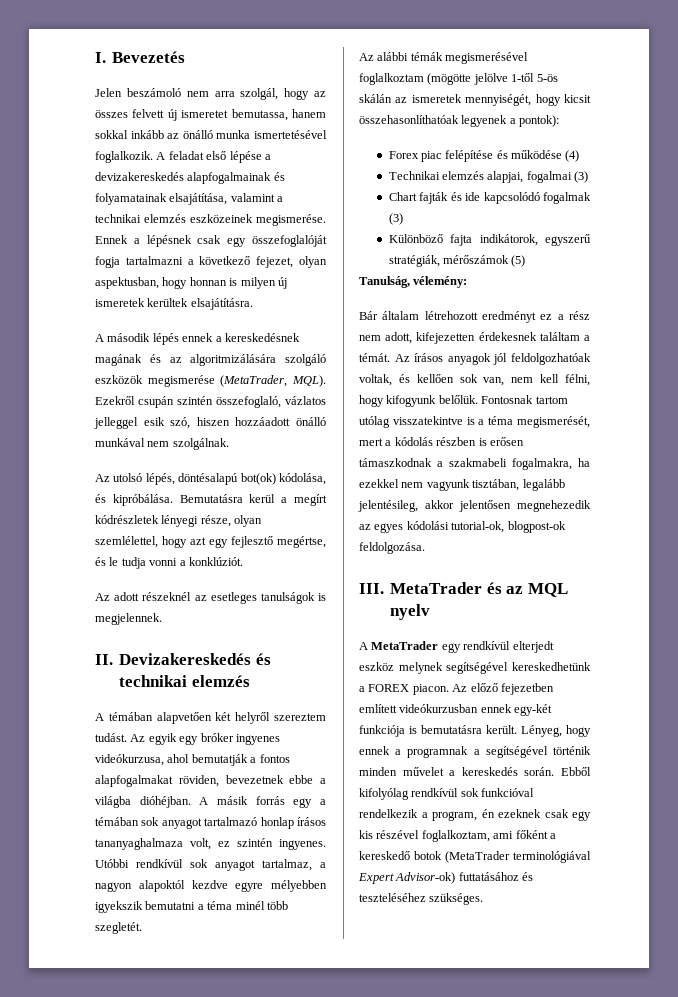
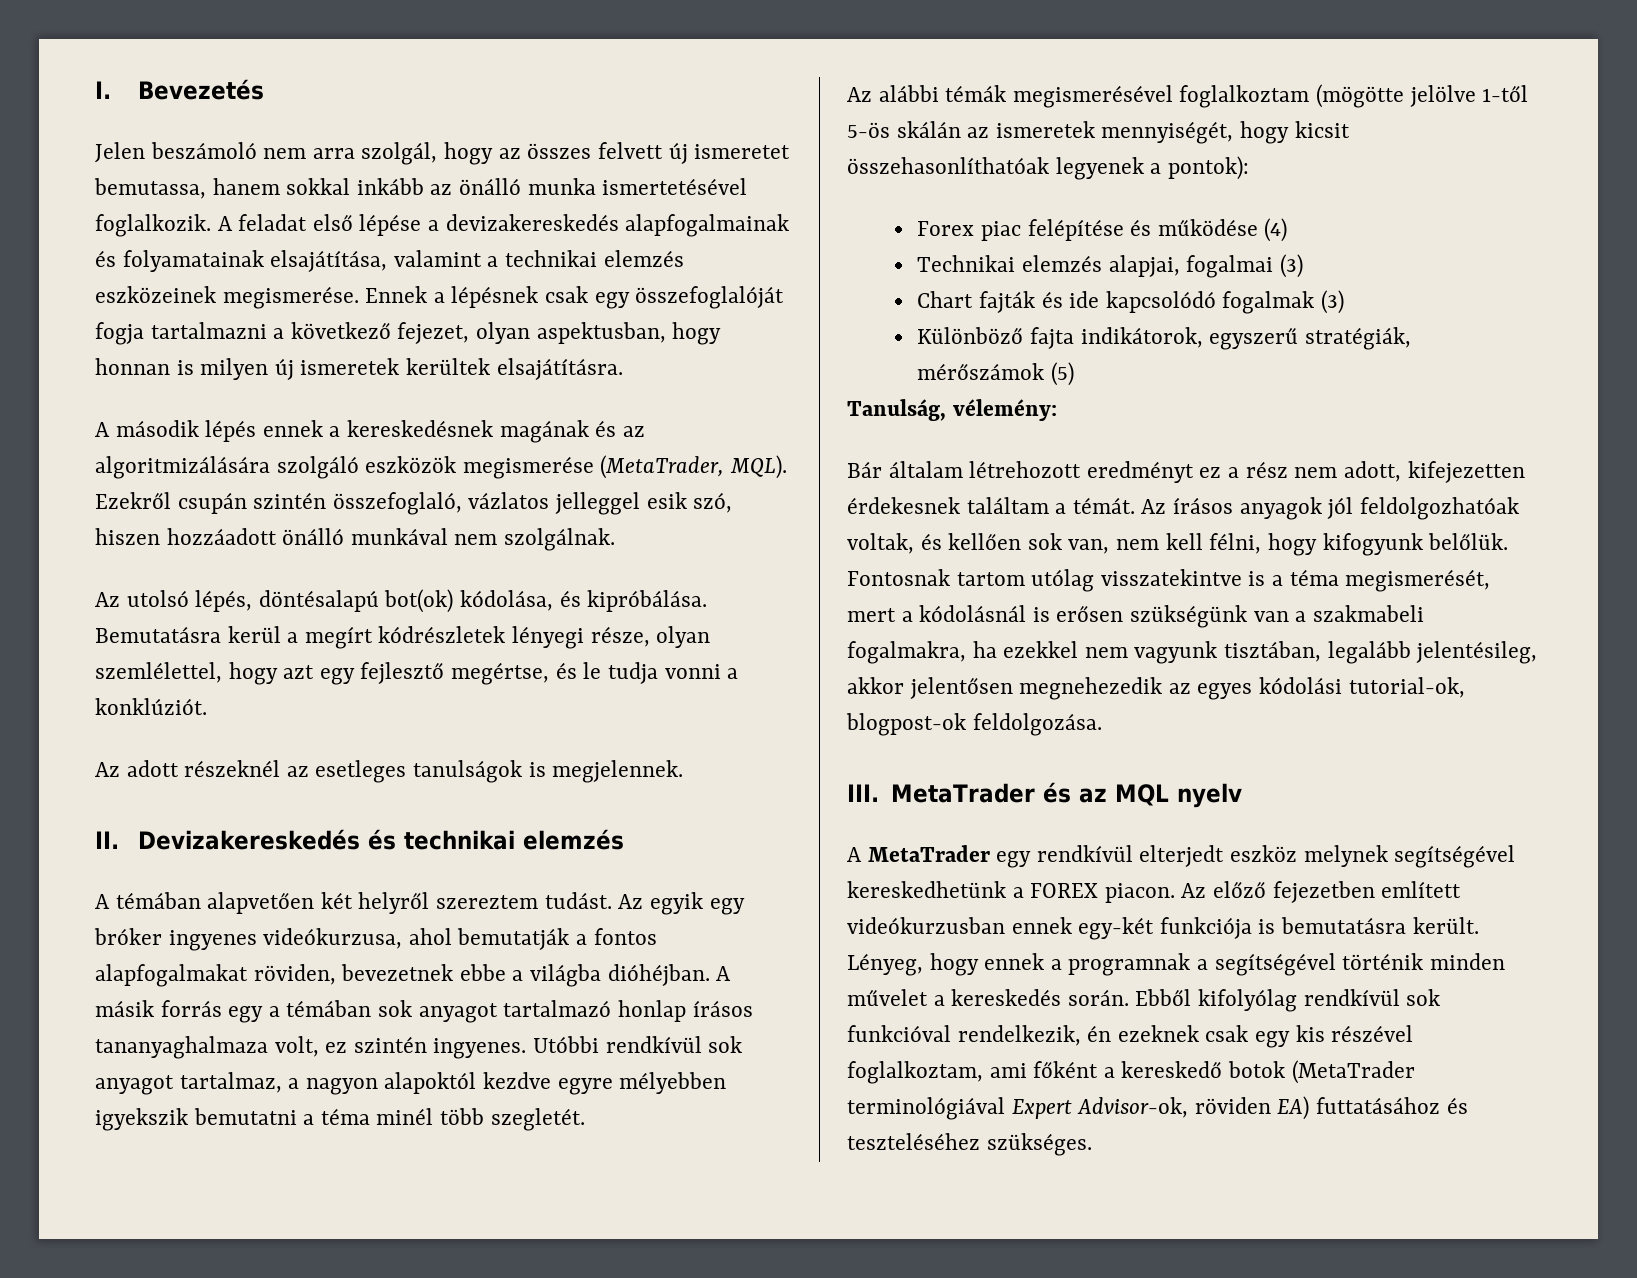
- Fontosnak tartom utólag visszatekintve is a téma megismerését, mert a kódolás részben is erősen támaszkodnak a szakmabeli fogalmakra, ha ezekkel nem vagyunk tisztában, legalább jelentésileg, akkor jelentősen megnehezedik az egyes kódolási tutorial-ok, blogpost-ok feldolgozása.
+ Fontosnak tartom utólag visszatekintve is a téma megismerését, mert a kódolásnál is erősen szükségünk van a szakmabeli fogalmakra, ha ezekkel nem vagyunk tisztában, legalább jelentésileg, akkor jelentősen megnehezedik az egyes kódolási tutorial-ok, blogpost-ok feldolgozása.
- Ebből kifolyólag rendkívül sok funkcióval rendelkezik a program, én ezeknek csak egy kis részével foglalkoztam, ami főként a kereskedő botok (MetaTrader terminológiával Expert Advisor-ok) futtatásához és teszteléséhez szükséges.
+ Ebből kifolyólag rendkívül sok funkcióval rendelkezik, én ezeknek csak egy kis részével foglalkoztam, ami főként a kereskedő botok (MetaTrader terminológiával Expert Advisor-ok, röviden EA) futtatásához és teszteléséhez szükséges.

